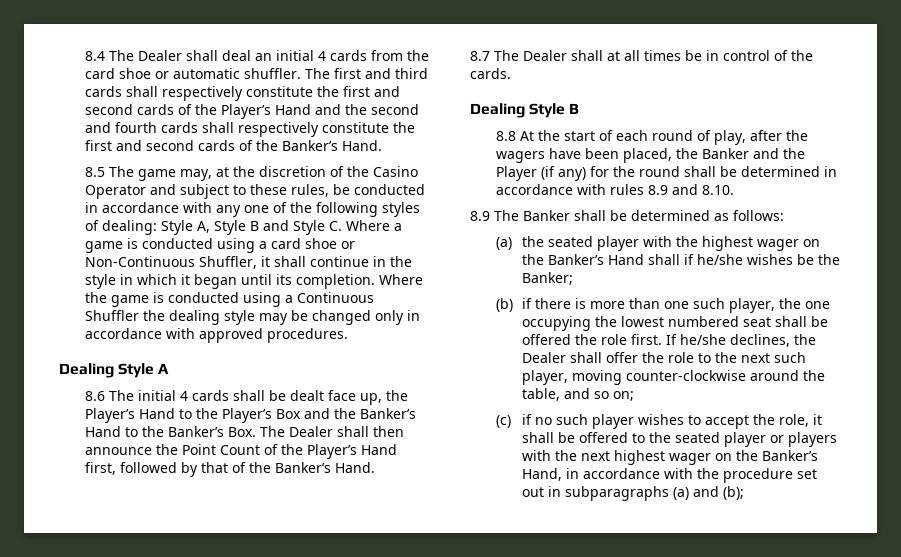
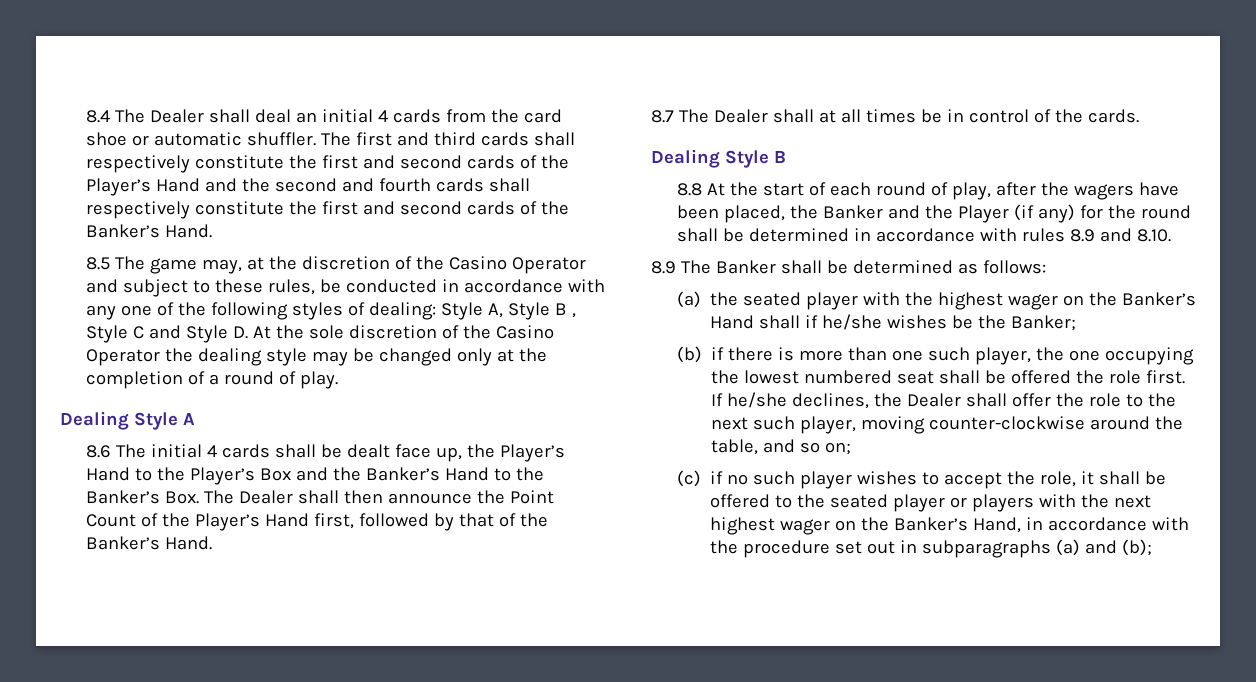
- 8.5 The game may, at the discretion of the Casino Operator and subject to these rules, be conducted in accordance with any one of the following styles of dealing: Style A, Style B and Style C. Where a game is conducted using a card shoe or Non-Continuous Shuffler, it shall continue in the style in which it began until its completion. Where the game is conducted using a Continuous Shuffler the dealing style may be changed only in accordance with approved procedures.
+ 8.5 The game may, at the discretion of the Casino Operator and subject to these rules, be conducted in accordance with any one of the following styles of dealing: Style A, Style B , Style C and Style D. At the sole discretion of the Casino Operator the dealing style may be changed only at the completion of a round of play.

